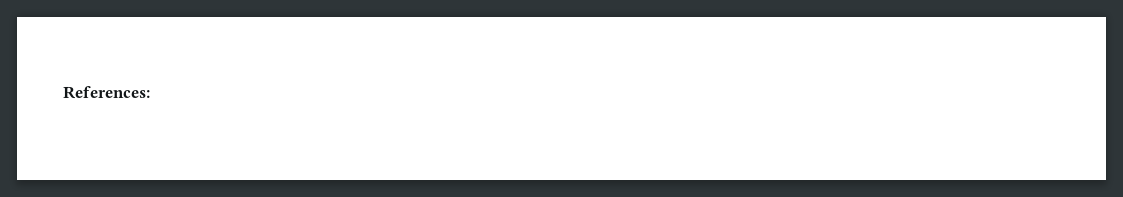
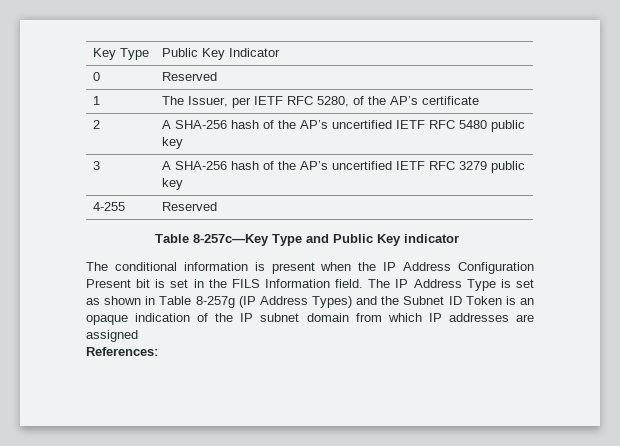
+ Key Type | Public Key Indicator
+ 0 | Reserved
+ 1 | The Issuer, per IETF RFC 5280, of the AP’s certificate
+ 2 | A SHA-256 hash of the AP’s uncertified IETF RFC 5480 public key
+ 3 | A SHA-256 hash of the AP’s uncertified IETF RFC 3279 public key
+ 4-255 | Reserved
+ Table 8-257c—Key Type and Public Key indicator
+ The conditional information is present when the IP Address Configuration Present bit is set in the FILS Information field. The IP Address Type is set as shown in Table 8-257g (IP Address Types) and the Subnet ID Token is an opaque indication of the IP subnet domain from which IP addresses are assigned

